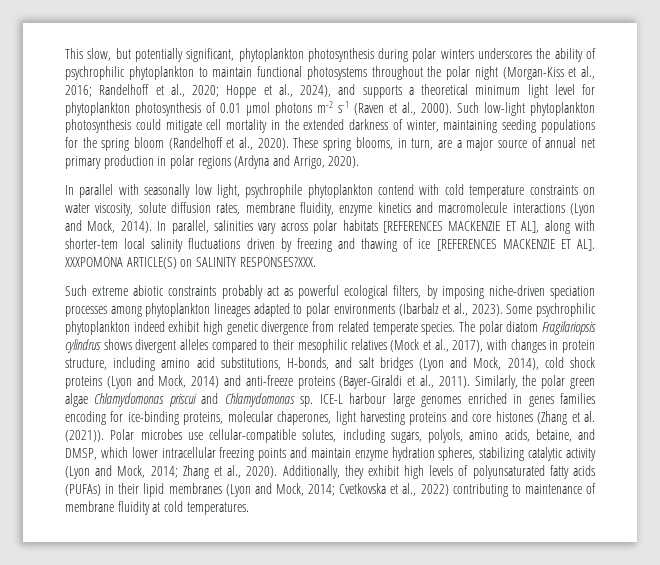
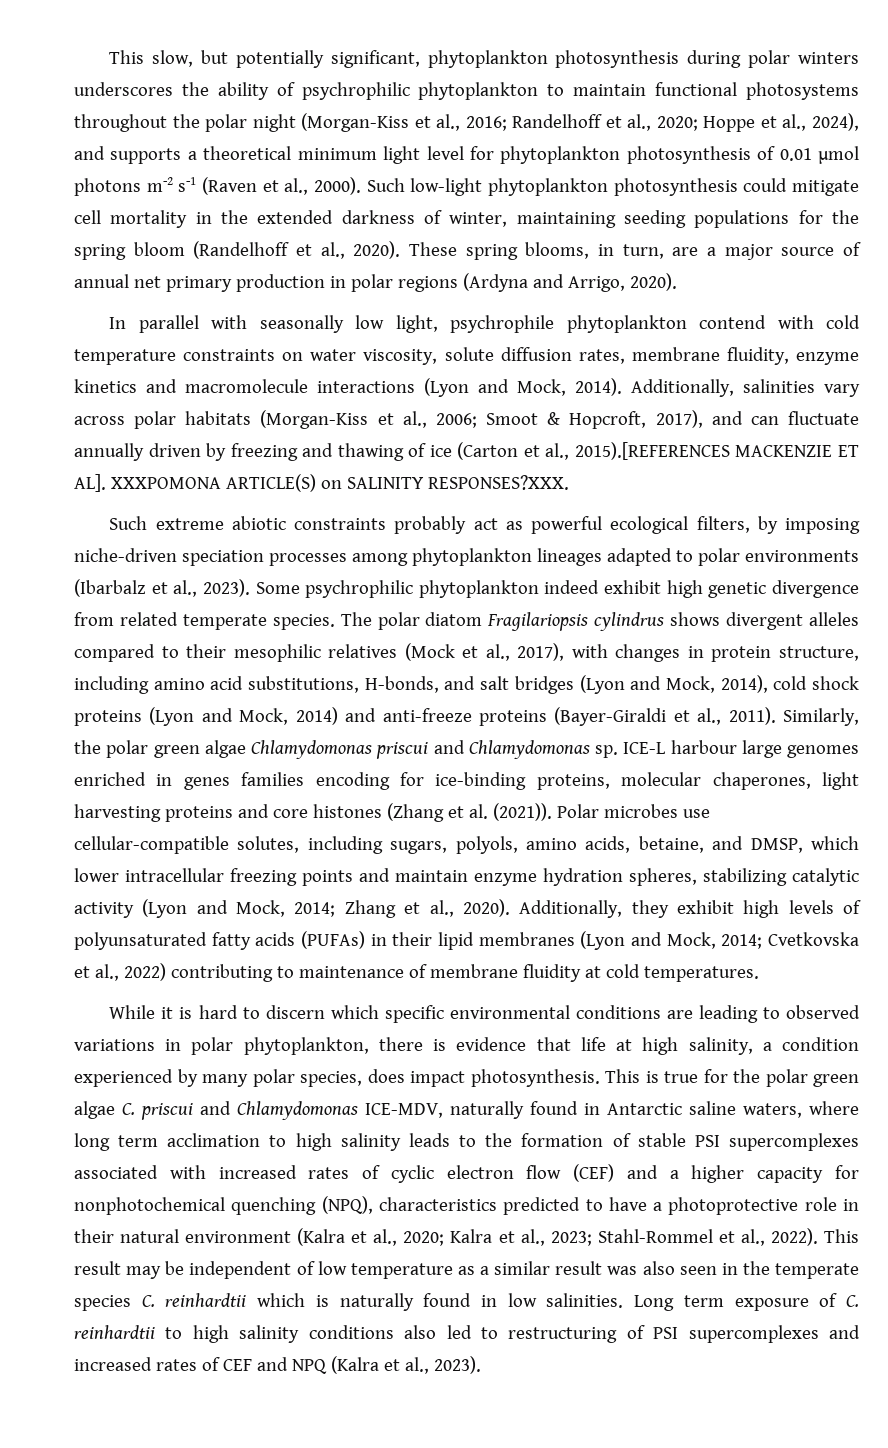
- In parallel, salinities vary across polar habitats [REFERENCES MACKENZIE ET AL], along with shorter-tem local salinity fluctuations driven by freezing and thawing of ice [REFERENCES MACKENZIE ET AL]. XXXPOMONA ARTICLE(S) on SALINITY RESPONSES?XXX.
+ Additionally, salinities vary across polar habitats (Morgan-Kiss et al., 2006; Smoot & Hopcroft, 2017), and can fluctuate annually driven by freezing and thawing of ice (Carton et al., 2015).[REFERENCES MACKENZIE ET AL]. XXXPOMONA ARTICLE(S) on SALINITY RESPONSES?XXX.
+ While it is hard to discern which specific environmental conditions are leading to observed variations in polar phytoplankton, there is evidence that life at high salinity, a condition experienced by many polar species, does impact photosynthesis. This is true for the polar green algae C. priscui and Chlamydomonas ICE-MDV, naturally found in Antarctic saline waters, where long term acclimation to high salinity leads to the formation of stable PSI supercomplexes associated with increased rates of cyclic electron flow (CEF) and a higher capacity for nonphotochemical quenching (NPQ), characteristics predicted to have a photoprotective role in their natural environment (Kalra et al., 2020; Kalra et al., 2023; Stahl-Rommel et al., 2022). This result may be independent of low temperature as a similar result was also seen in the temperate species C. reinhardtii which is naturally found in low salinities. Long term exposure of C. reinhardtii to high salinity conditions also led to restructuring of PSI supercomplexes and increased rates of CEF and NPQ (Kalra et al., 2023).

